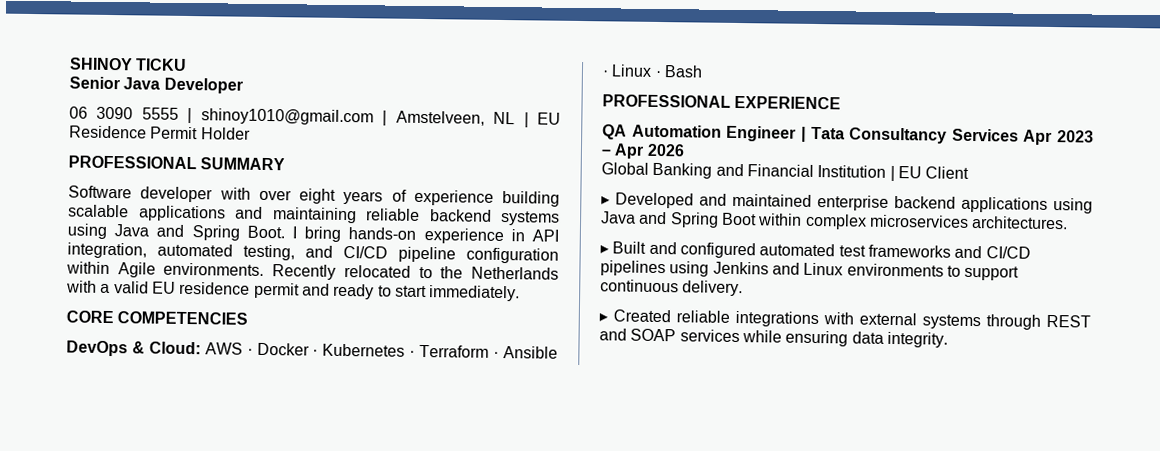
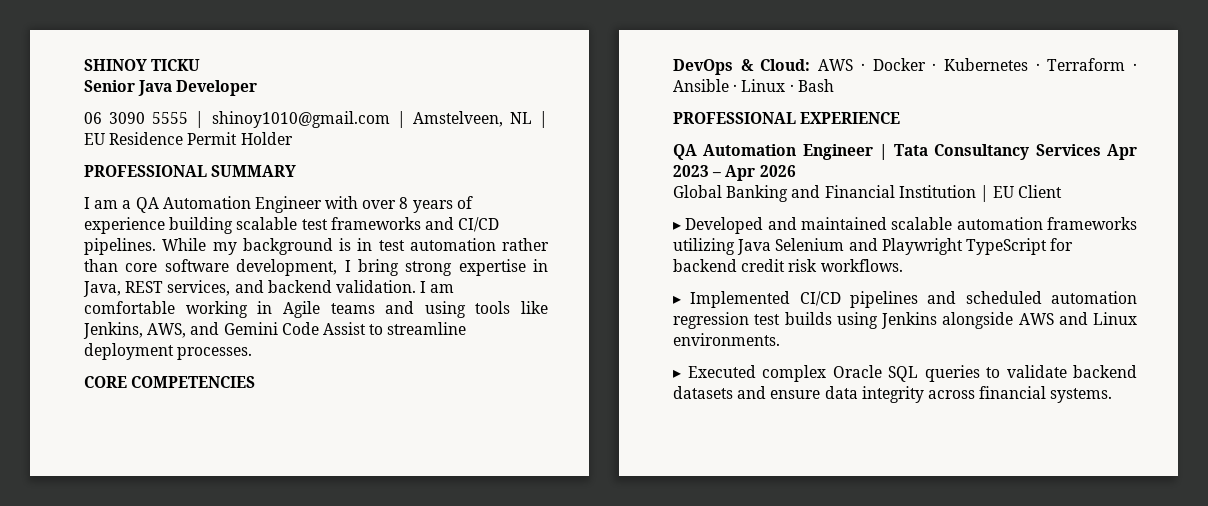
- Software developer with over eight years of experience building scalable applications and maintaining reliable backend systems using Java and Spring Boot. I bring hands-on experience in API integration, automated testing, and CI/CD pipeline configuration within Agile environments. Recently relocated to the Netherlands with a valid EU residence permit and ready to start immediately.
+ I am a QA Automation Engineer with over 8 years of experience building scalable test frameworks and CI/CD pipelines. While my background is in test automation rather than core software development, I bring strong expertise in Java, REST services, and backend validation. I am comfortable working in Agile teams and using tools like Jenkins, AWS, and Gemini Code Assist to streamline deployment processes.
- ▸ Developed and maintained enterprise backend applications using Java and Spring Boot within complex microservices architectures.
- ▸ Built and configured automated test frameworks and CI/CD pipelines using Jenkins and Linux environments to support continuous delivery.
- ▸ Created reliable integrations with external systems through REST and SOAP services while ensuring data integrity.
+ ▸ Developed and maintained scalable automation frameworks utilizing Java Selenium and Playwright TypeScript for backend credit risk workflows.
+ ▸ Implemented CI/CD pipelines and scheduled automation regression test builds using Jenkins alongside AWS and Linux environments.
+ ▸ Executed complex Oracle SQL queries to validate backend datasets and ensure data integrity across financial systems.

